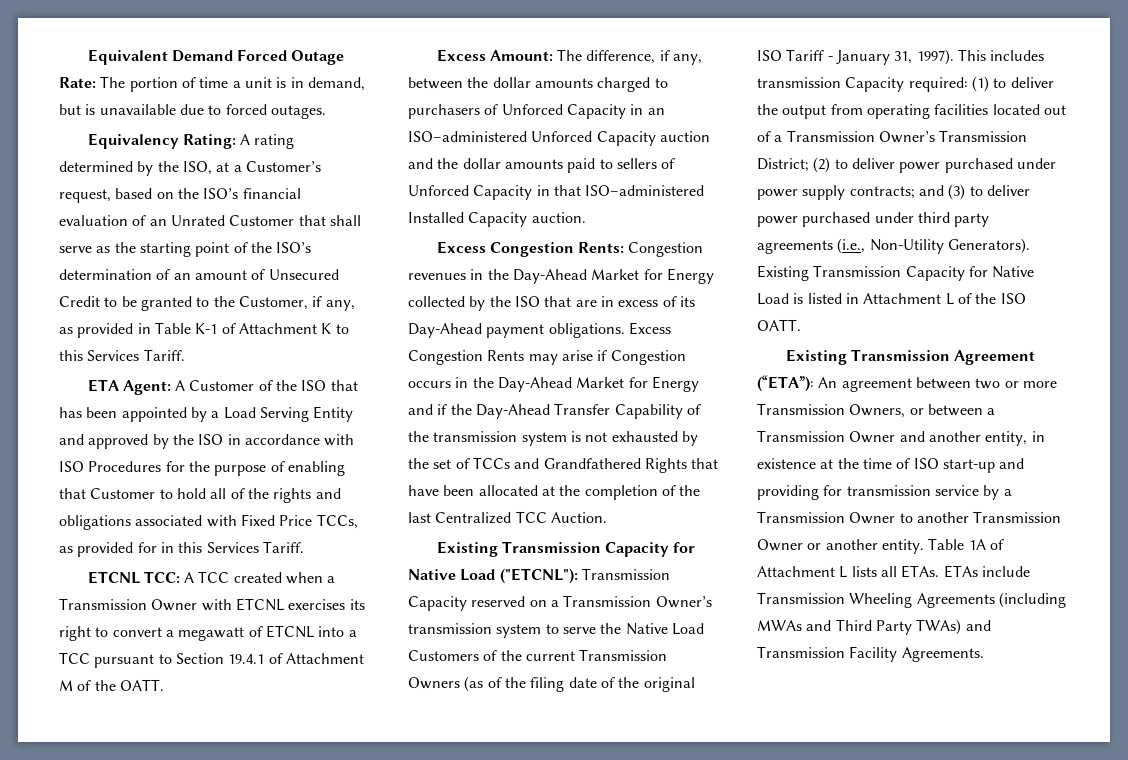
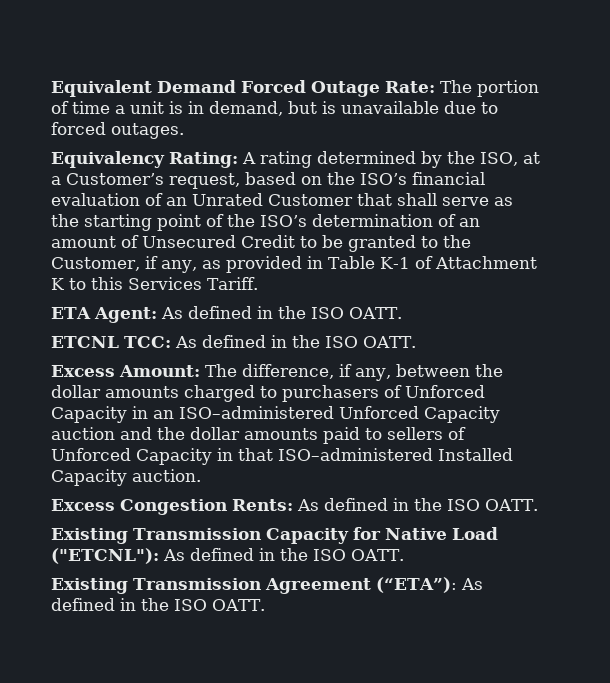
- ETA Agent: A Customer of the ISO that has been appointed by a Load Serving Entity and approved by the ISO in accordance with ISO Procedures for the purpose of enabling that Customer to hold all of the rights and obligations associated with Fixed Price TCCs, as provided for in this Services Tariff.
- ETCNL TCC: A TCC created when a Transmission Owner with ETCNL exercises its right to convert a megawatt of ETCNL into a TCC pursuant to Section 19.4.1 of Attachment M of the OATT.
+ ETA Agent: As defined in the ISO OATT.
+ ETCNL TCC: As defined in the ISO OATT.
- Excess Congestion Rents: Congestion revenues in the Day-Ahead Market for Energy collected by the ISO that are in excess of its Day-Ahead payment obligations. Excess Congestion Rents may arise if Congestion occurs in the Day-Ahead Market for Energy and if the Day-Ahead Transfer Capability of the transmission system is not exhausted by the set of TCCs and Grandfathered Rights that have been allocated at the completion of the last Centralized TCC Auction.
+ Excess Congestion Rents: As defined in the ISO OATT.
- Existing Transmission Capacity for Native Load ("ETCNL"): Transmission Capacity reserved on a Transmission Owner’s transmission system to serve the Native Load Customers of the current Transmission Owners (as of the filing date of the original ISO Tariff - January 31, 1997). This includes transmission Capacity required: (1) to deliver the output from operating facilities located out of a Transmission Owner’s Transmission District; (2) to deliver power purchased under power supply contracts; and (3) to deliver power purchased under third party agreements (i.e., Non-Utility Generators). Existing Transmission Capacity for Native Load is listed in Attachment L of the ISO OATT.
+ Existing Transmission Capacity for Native Load ("ETCNL"): As defined in the ISO OATT.
- Existing Transmission Agreement (“ETA”): An agreement between two or more Transmission Owners, or between a Transmission Owner and another entity, in existence at the time of ISO start-up and providing for transmission service by a Transmission Owner to another Transmission Owner or another entity. Table 1A of Attachment L lists all ETAs. ETAs include Transmission Wheeling Agreements (including MWAs and Third Party TWAs) and Transmission Facility Agreements.
+ Existing Transmission Agreement (“ETA”): As defined in the ISO OATT.

